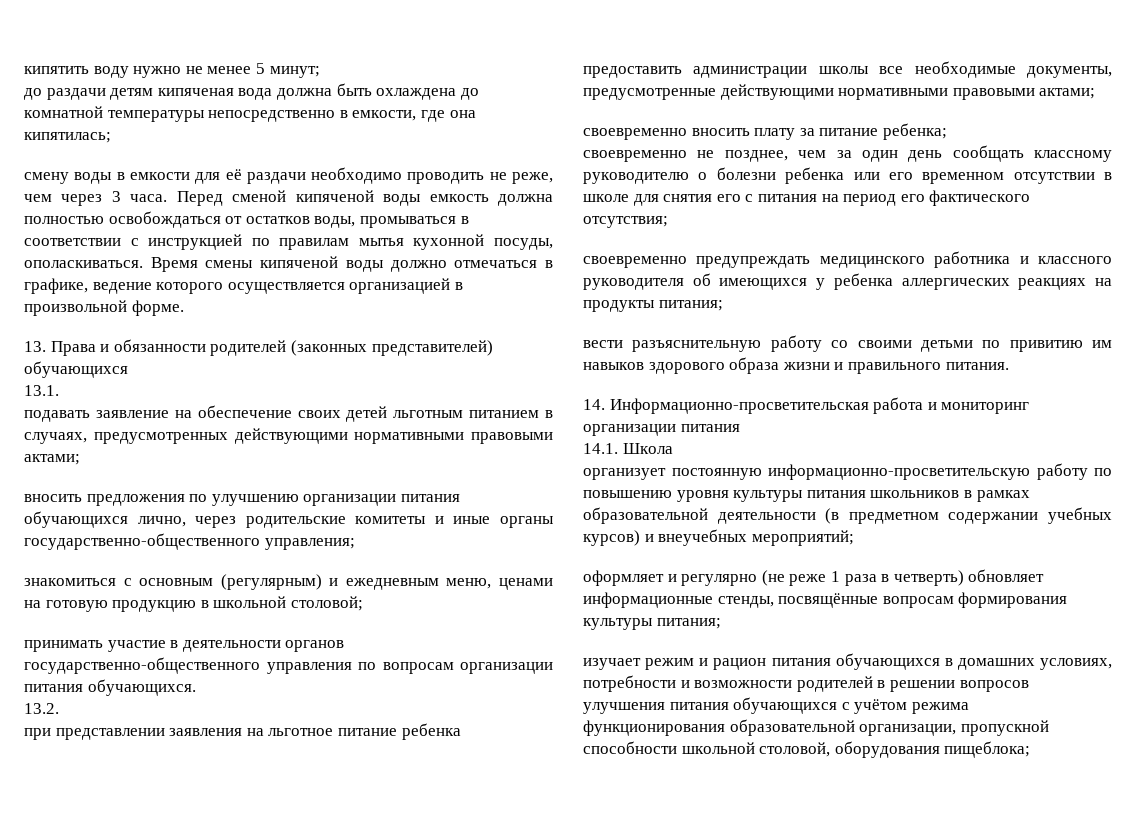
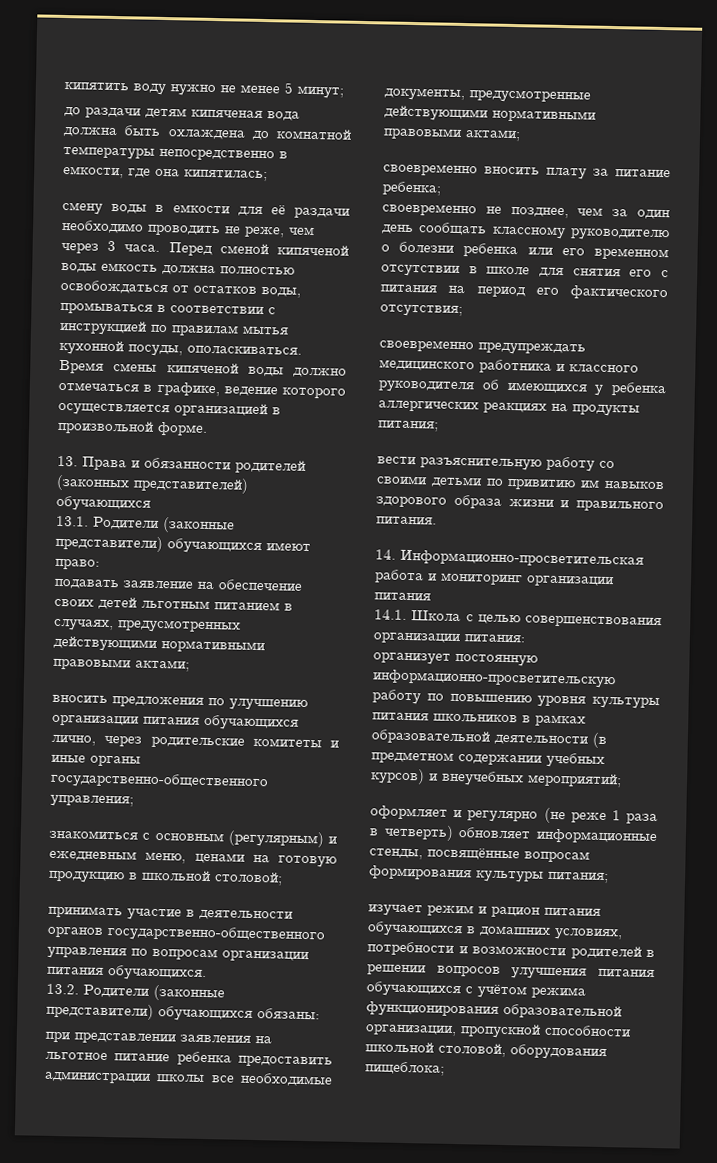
- 13.1.
+ 13.1. Родители (законные представители) обучающихся имеют право:
- 13.2.
+ 13.2. Родители (законные представители) обучающихся обязаны:
- 14.1. Школа
+ 14.1. Школа с целью совершенствования организации питания:

